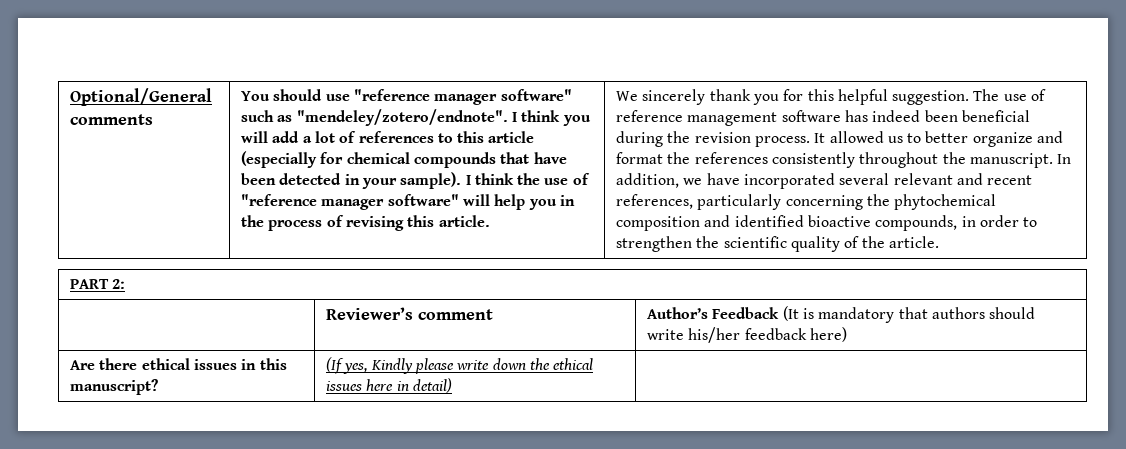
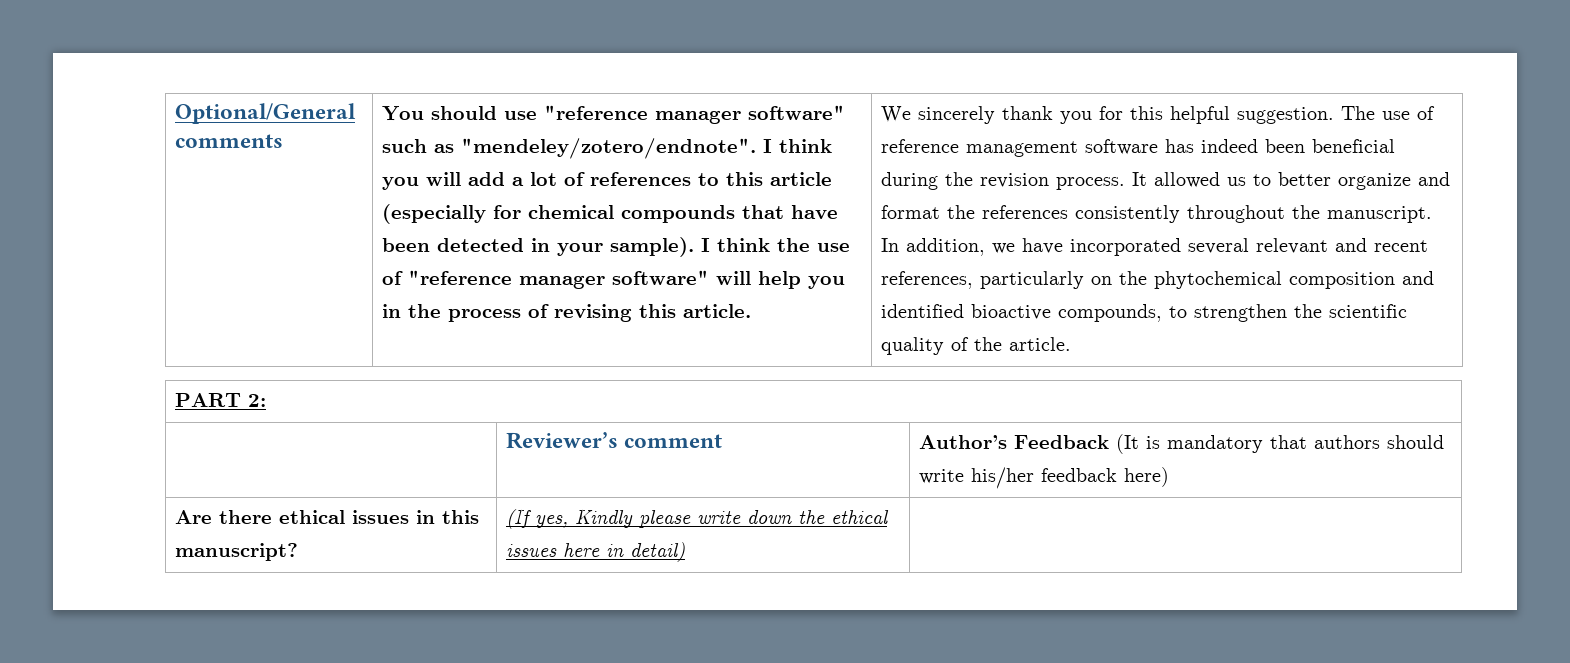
- In addition, we have incorporated several relevant and recent references, particularly concerning the phytochemical composition and identified bioactive compounds, in order to strengthen the scientific quality of the article.
+ In addition, we have incorporated several relevant and recent references, particularly on the phytochemical composition and identified bioactive compounds, to strengthen the scientific quality of the article.

